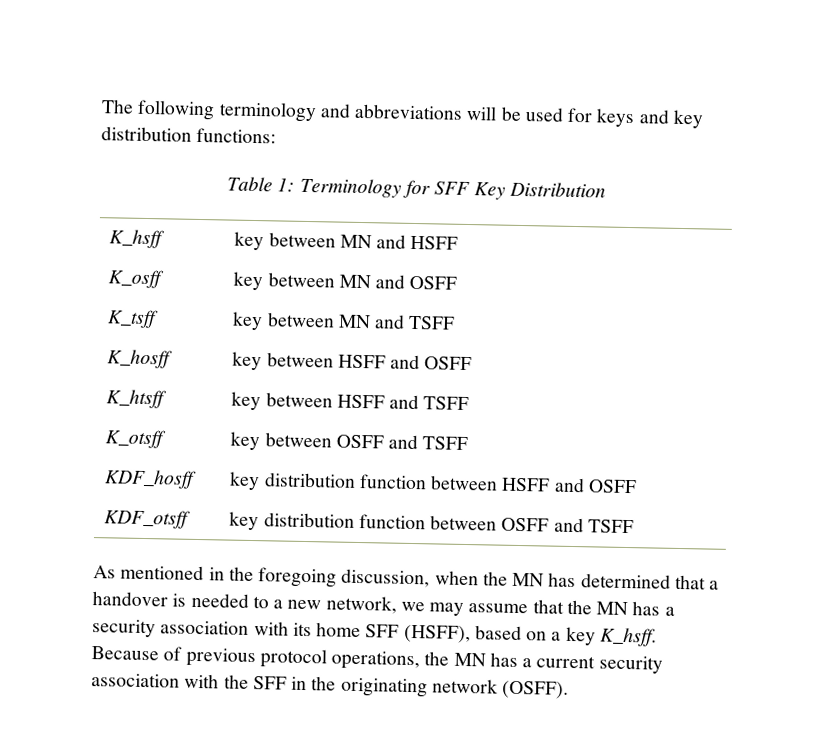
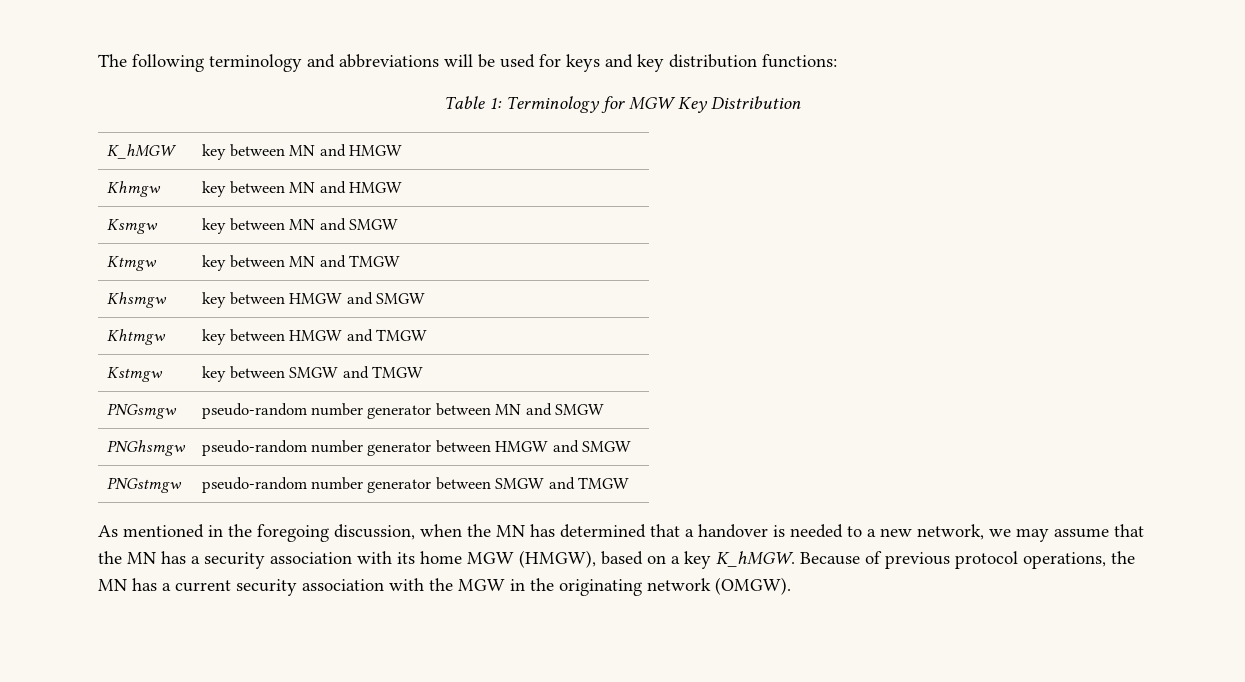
- Table 1: Terminology for SFF Key Distribution
+ Table 1: Terminology for MGW Key Distribution
- K_hsff | key between MN and HSFF
- K_osff | key between MN and OSFF
- K_tsff | key between MN and TSFF
- K_hosff | key between HSFF and OSFF
- K_htsff | key between HSFF and TSFF
- K_otsff | key between OSFF and TSFF
- KDF_hosff | key distribution function between HSFF and OSFF
- KDF_otsff | key distribution function between OSFF and TSFF
+ K_hMGW | key between MN and HMGW
+ Khmgw | key between MN and HMGW
+ Ksmgw | key between MN and SMGW
+ Ktmgw | key between MN and TMGW
+ Khsmgw | key between HMGW and SMGW
+ Khtmgw | key between HMGW and TMGW
+ Kstmgw | key between SMGW and TMGW
+ PNGsmgw | pseudo-random number generator between MN and SMGW
+ PNGhsmgw | pseudo-random number generator between HMGW and SMGW
+ PNGstmgw | pseudo-random number generator between SMGW and TMGW
- As mentioned in the foregoing discussion, when the MN has determined that a handover is needed to a new network, we may assume that the MN has a security association with its home SFF (HSFF), based on a key K_hsff.
+ As mentioned in the foregoing discussion, when the MN has determined that a handover is needed to a new network, we may assume that the MN has a security association with its home MGW (HMGW), based on a key K_hMGW.
- Because of previous protocol operations, the MN has a current security association with the SFF in the originating network (OSFF).
+ Because of previous protocol operations, the MN has a current security association with the MGW in the originating network (OMGW).

